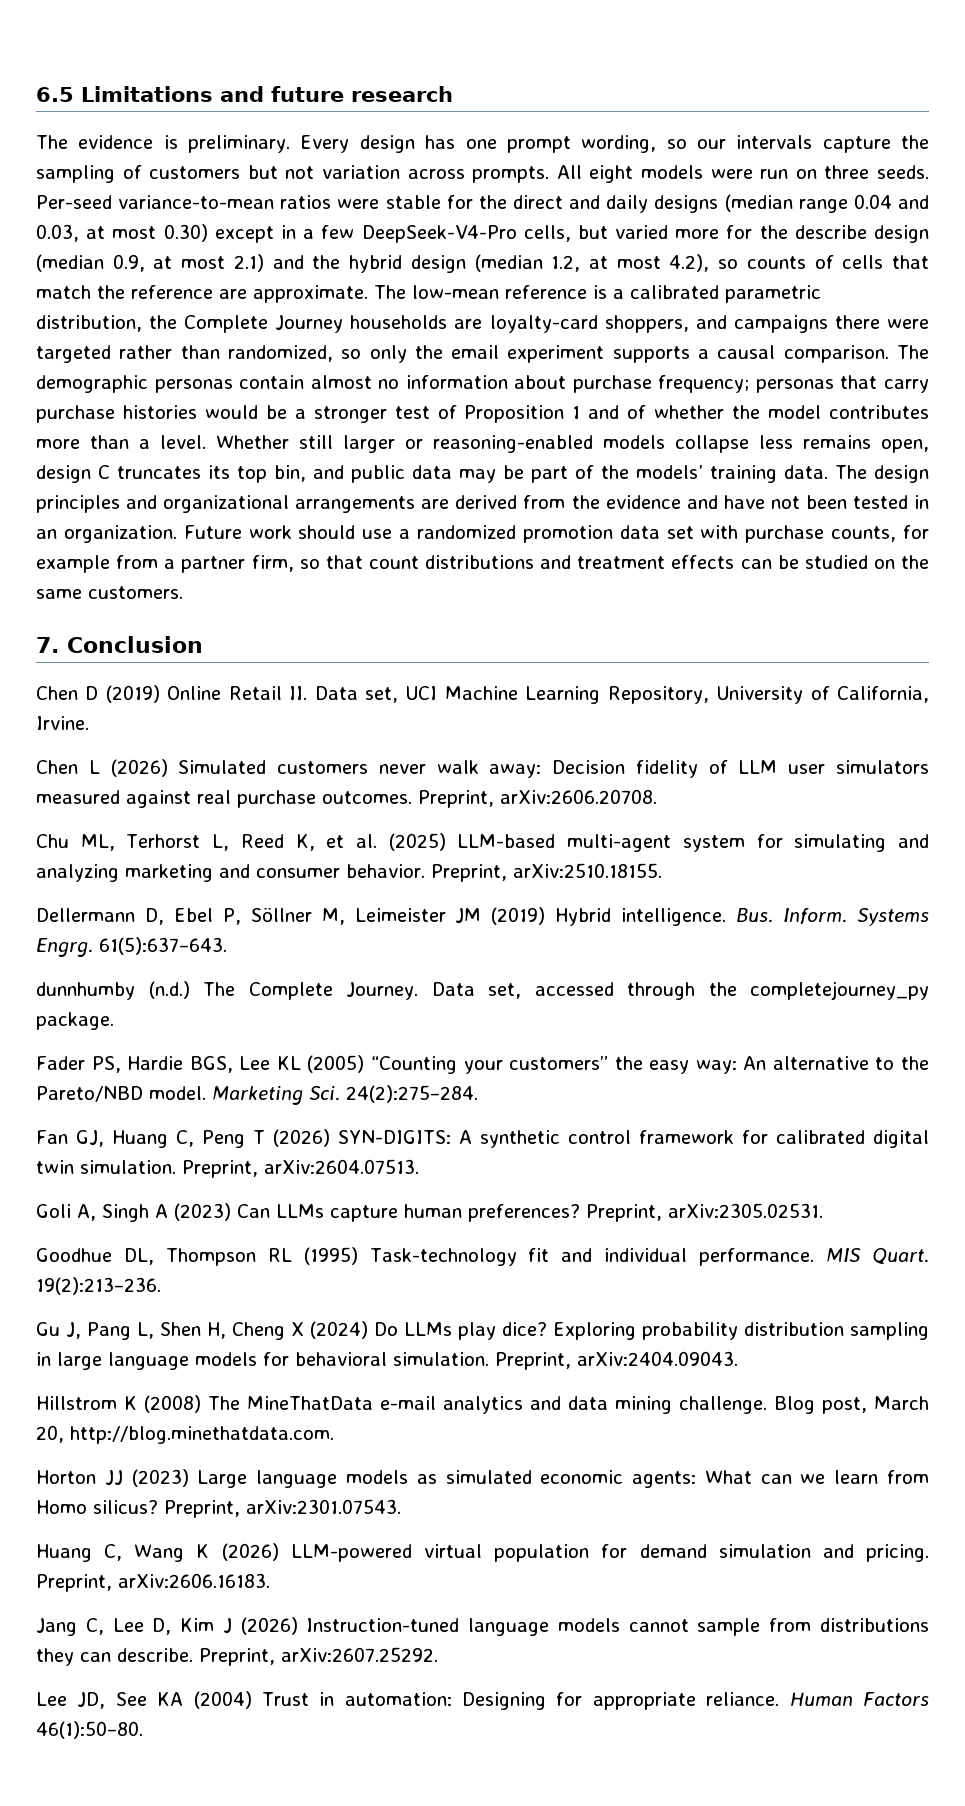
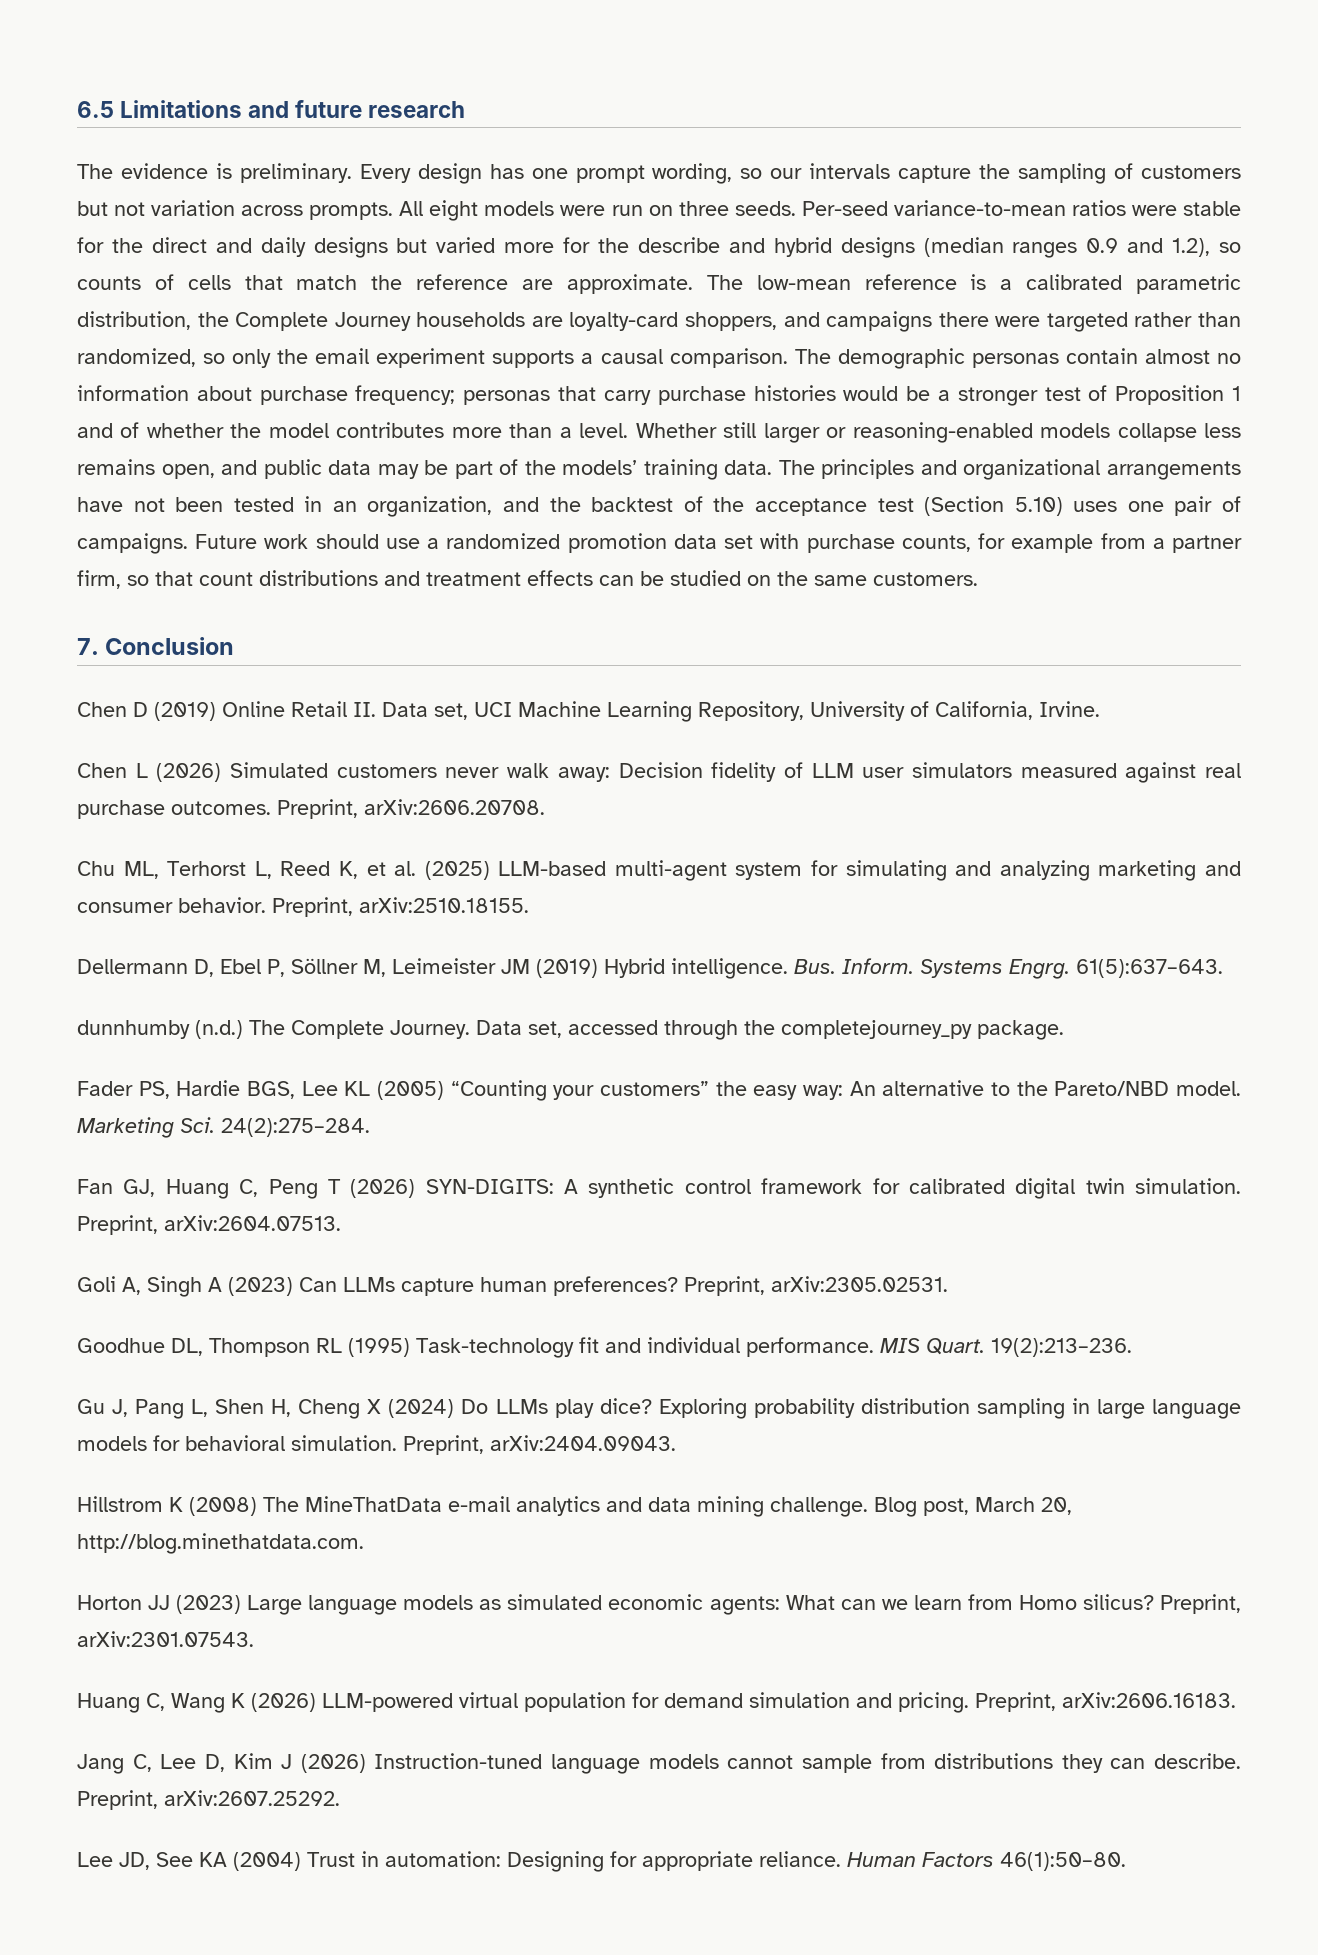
- Per-seed variance-to-mean ratios were stable for the direct and daily designs (median range 0.04 and 0.03, at most 0.30) except in a few DeepSeek-V4-Pro cells, but varied more for the describe design (median 0.9, at most 2.1) and the hybrid design (median 1.2, at most 4.2), so counts of cells that match the reference are approximate.
+ Per-seed variance-to-mean ratios were stable for the direct and daily designs but varied more for the describe and hybrid designs (median ranges 0.9 and 1.2), so counts of cells that match the reference are approximate.
- Whether still larger or reasoning-enabled models collapse less remains open, design C truncates its top bin, and public data may be part of the models’ training data.
+ Whether still larger or reasoning-enabled models collapse less remains open, and public data may be part of the models’ training data.
- The design principles and organizational arrangements are derived from the evidence and have not been tested in an organization.
+ The principles and organizational arrangements have not been tested in an organization, and the backtest of the acceptance test (Section 5.10) uses one pair of campaigns.

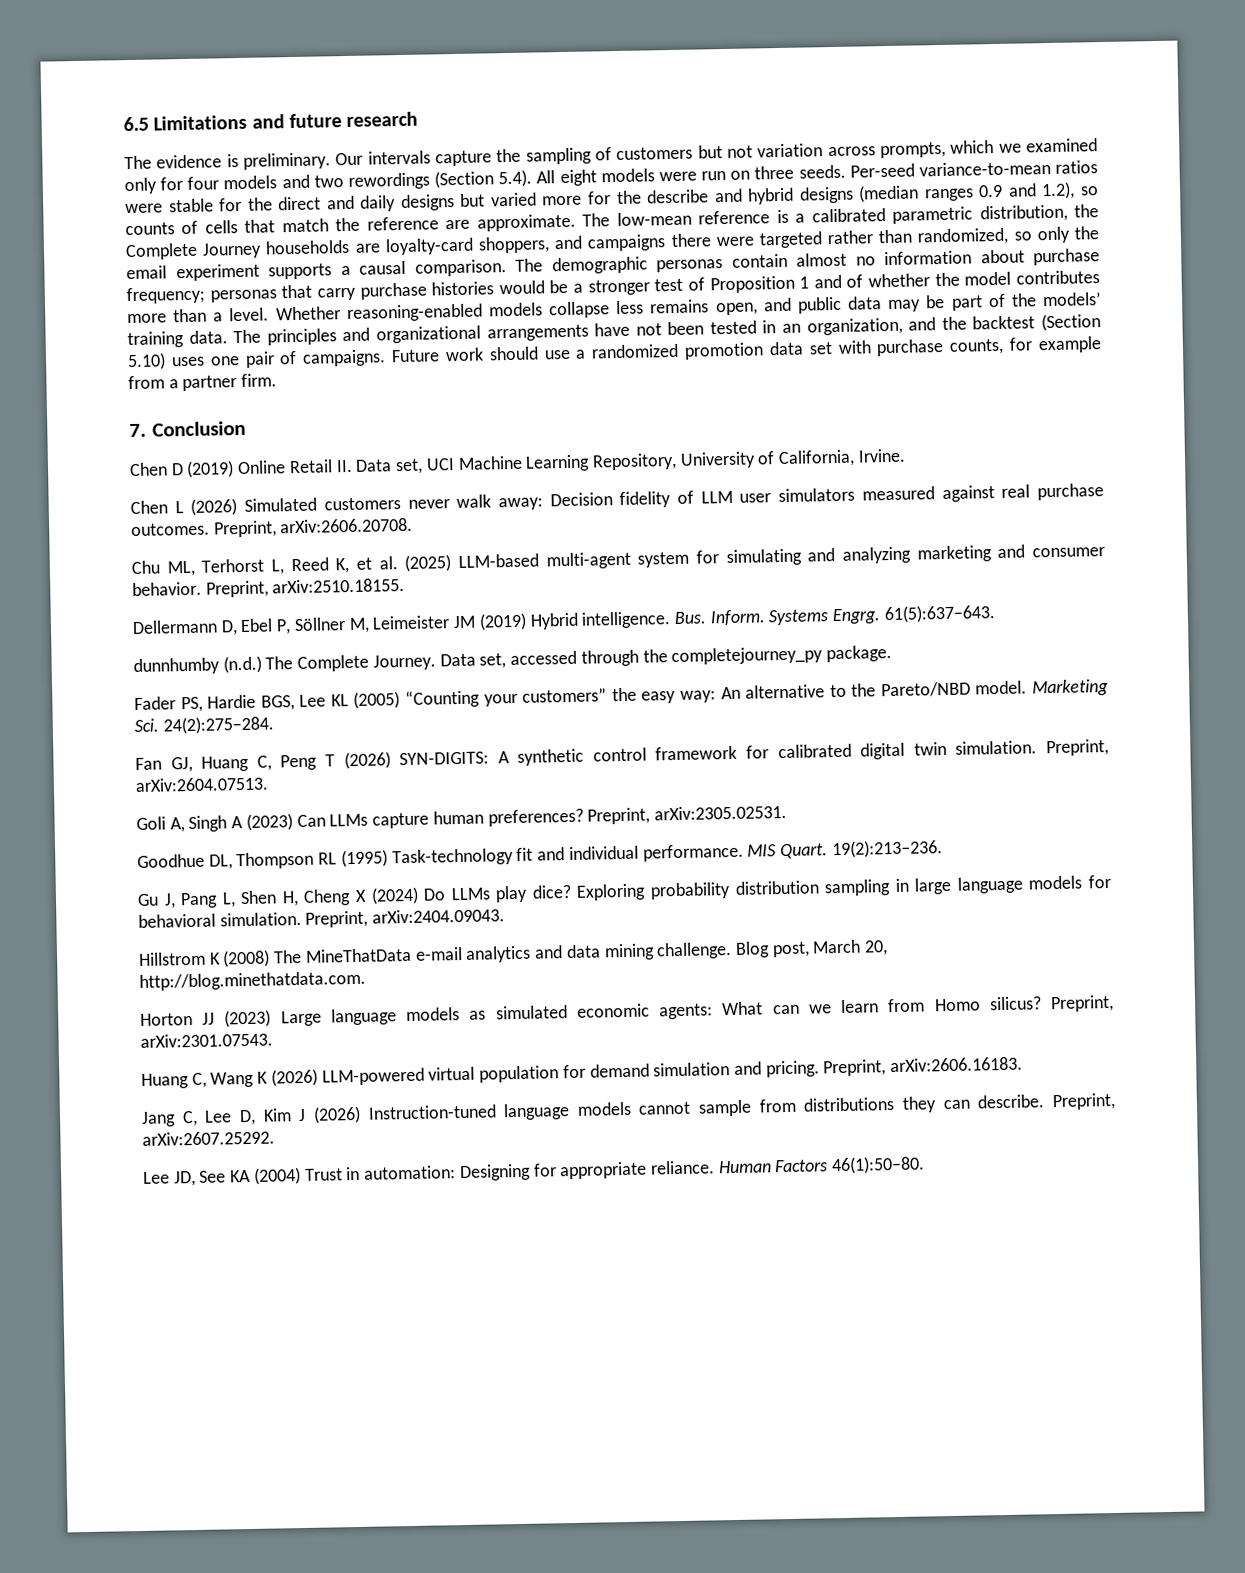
- Every design has one prompt wording, so our intervals capture the sampling of customers but not variation across prompts. All eight models were run on three seeds.
+ Our intervals capture the sampling of customers but not variation across prompts, which we examined only for four models and two rewordings (Section 5.4). All eight models were run on three seeds.
- Whether still larger or reasoning-enabled models collapse less remains open, and public data may be part of the models’ training data.
+ Whether reasoning-enabled models collapse less remains open, and public data may be part of the models’ training data.
- The principles and organizational arrangements have not been tested in an organization, and the backtest of the acceptance test (Section 5.10) uses one pair of campaigns.
+ The principles and organizational arrangements have not been tested in an organization, and the backtest (Section 5.10) uses one pair of campaigns.
- Future work should use a randomized promotion data set with purchase counts, for example from a partner firm, so that count distributions and treatment effects can be studied on the same customers.
+ Future work should use a randomized promotion data set with purchase counts, for example from a partner firm.

